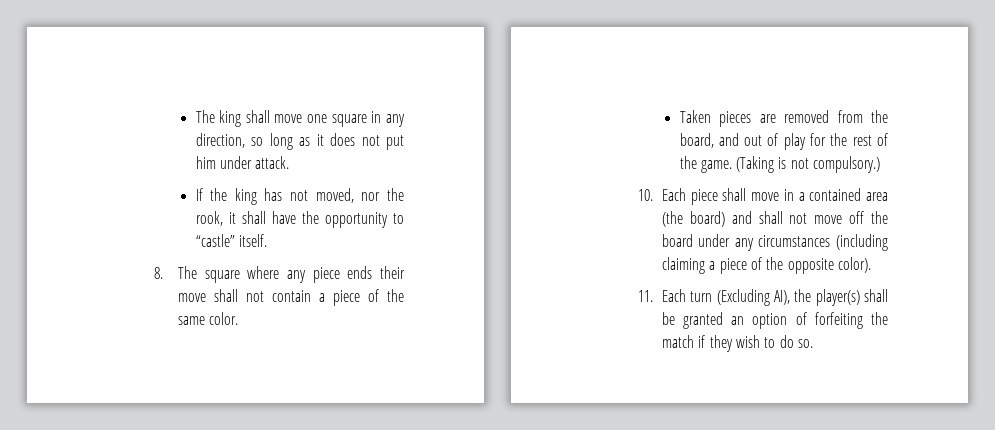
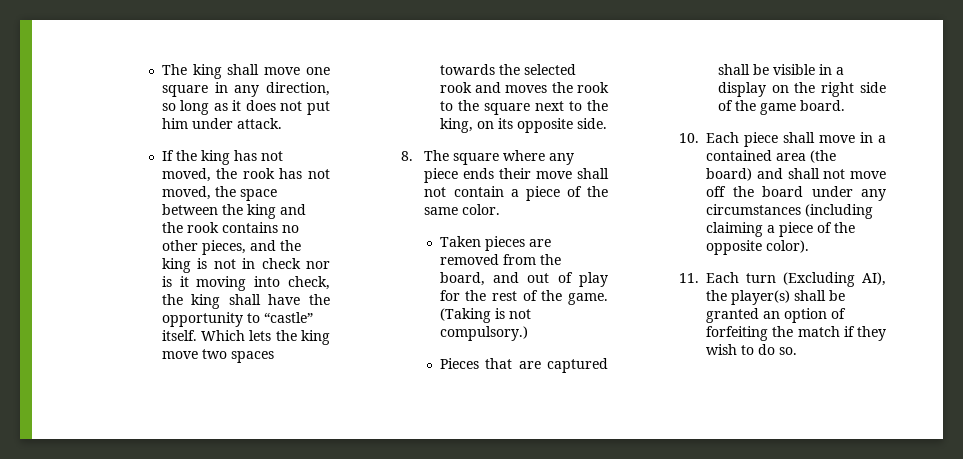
- If the king has not moved, nor the rook, it shall have the opportunity to “castle” itself.
+ If the king has not moved, the rook has not moved, the space between the king and the rook contains no other pieces, and the king is not in check nor is it moving into check, the king shall have the opportunity to “castle” itself. Which lets the king move two spaces towards the selected rook and moves the rook to the square next to the king, on its opposite side.
+ Pieces that are captured shall be visible in a display on the right side of the game board.

